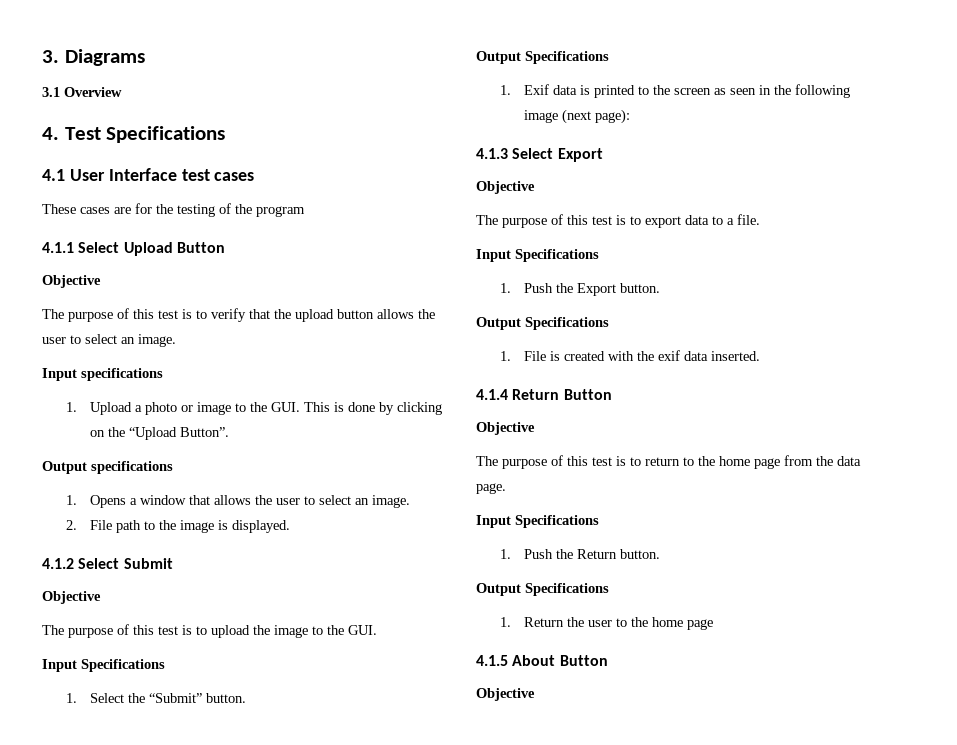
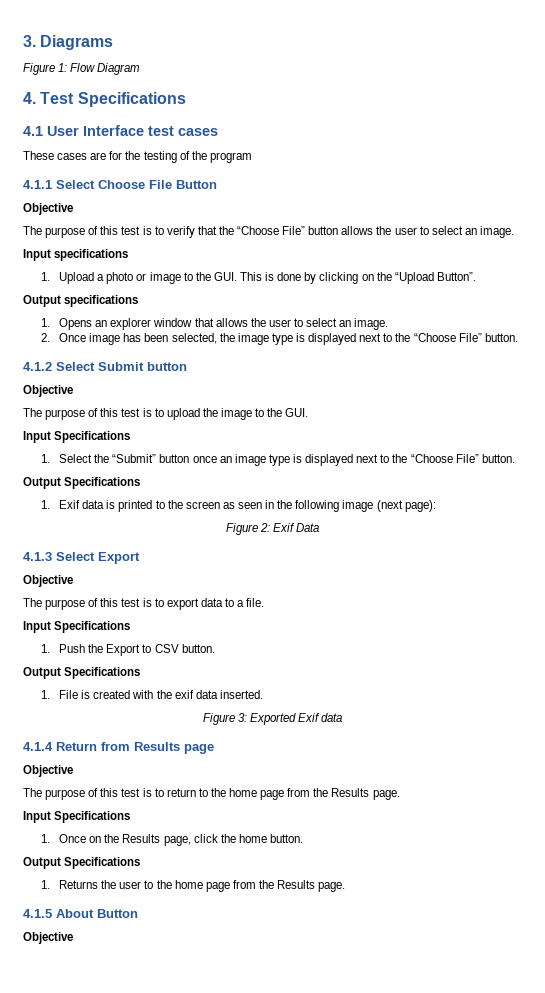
- 3.1 Overview
+ Figure 1: Flow Diagram
- 4.1.1 Select Upload Button
+ 4.1.1 Select Choose File Button
- The purpose of this test is to verify that the upload button allows the user to select an image.
+ The purpose of this test is to verify that the “Choose File” button allows the user to select an image.
- 1. Opens a window that allows the user to select an image.
+ 1. Opens an explorer window that allows the user to select an image.
- 2. File path to the image is displayed.
+ 2. Once image has been selected, the image type is displayed next to the “Choose File” button.
- 4.1.2 Select Submit
+ 4.1.2 Select Submit button
- 1. Select the “Submit” button.
+ 1. Select the “Submit” button once an image type is displayed next to the “Choose File” button.
+ Figure 2: Exif Data
- 1. Push the Export button.
+ 1. Push the Export to CSV button.
+ Figure 3: Exported Exif data
- 4.1.4 Return Button
+ 4.1.4 Return from Results page
- The purpose of this test is to return to the home page from the data page.
+ The purpose of this test is to return to the home page from the Results page.
- 1. Push the Return button.
+ 1. Once on the Results page, click the home button.
  Output Specifications
- 1. Return the user to the home page
+ 1. Returns the user to the home page from the Results page.

